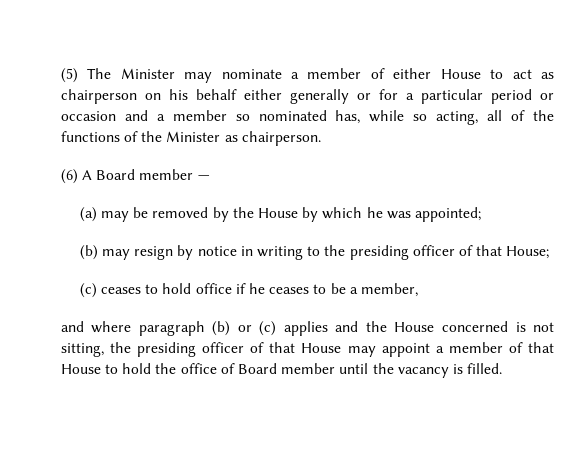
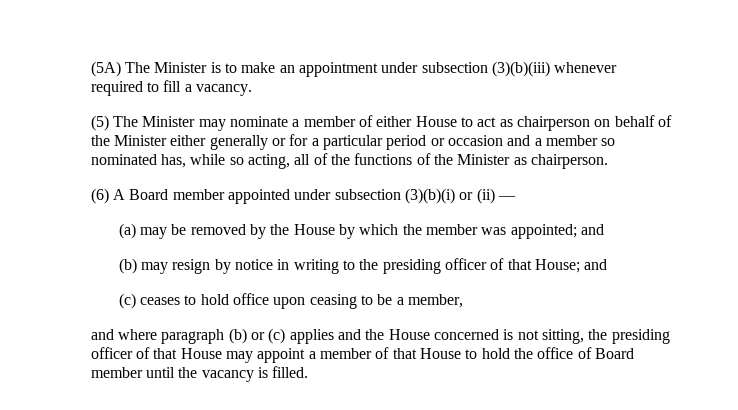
+ (5A) The Minister is to make an appointment under subsection (3)(b)(iii) whenever required to fill a vacancy.
- (5) The Minister may nominate a member of either House to act as chairperson on his behalf either generally or for a particular period or occasion and a member so nominated has, while so acting, all of the functions of the Minister as chairperson.
+ (5) The Minister may nominate a member of either House to act as chairperson on behalf of the Minister either generally or for a particular period or occasion and a member so nominated has, while so acting, all of the functions of the Minister as chairperson.
- (6) A Board member —
+ (6) A Board member appointed under subsection (3)(b)(i) or (ii) —
- (a) may be removed by the House by which he was appointed;
+ (a) may be removed by the House by which the member was appointed; and
- (b) may resign by notice in writing to the presiding officer of that House;
+ (b) may resign by notice in writing to the presiding officer of that House; and
- (c) ceases to hold office if he ceases to be a member,
+ (c) ceases to hold office upon ceasing to be a member,

